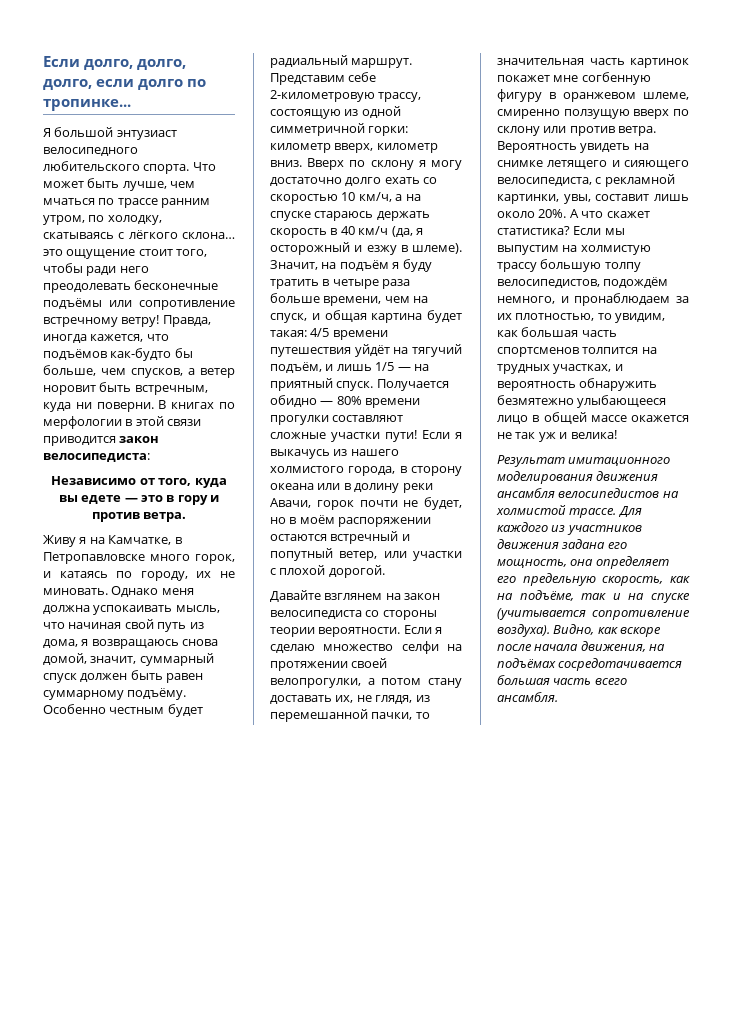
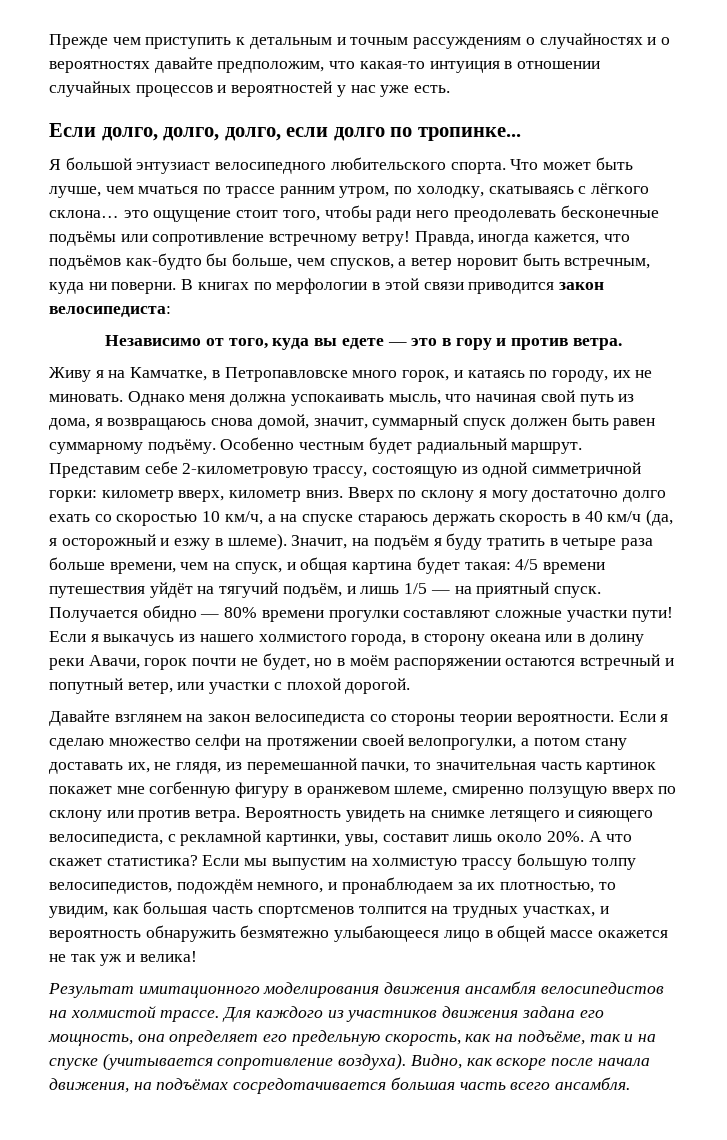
+ Прежде чем приступить к детальным и точным рассуждениям о случайностях и о вероятностях давайте предположим, что какая-то интуиция в отношении случайных процессов и вероятностей у нас уже есть.

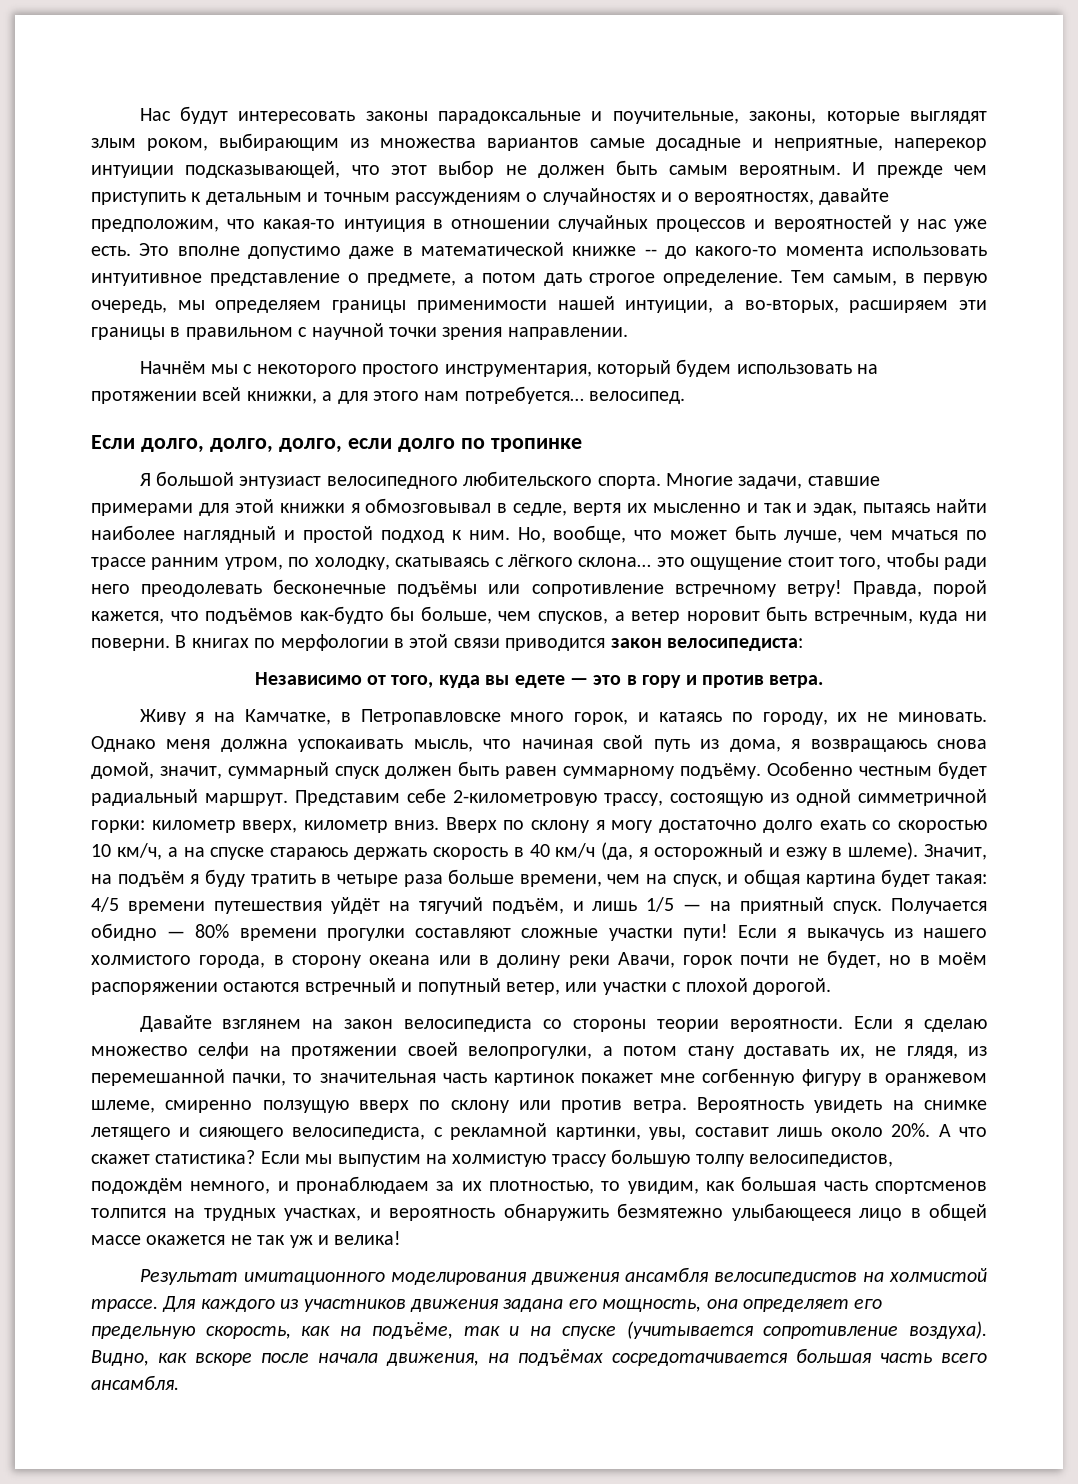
- Прежде чем приступить к детальным и точным рассуждениям о случайностях и о вероятностях давайте предположим, что какая-то интуиция в отношении случайных процессов и вероятностей у нас уже есть.
+ Нас будут интересовать законы парадоксальные и поучительные, законы, которые выглядят злым роком, выбирающим из множества вариантов самые досадные и неприятные, наперекор интуиции подсказывающей, что этот выбор не должен быть самым вероятным. И прежде чем приступить к детальным и точным рассуждениям о случайностях и о вероятностях, давайте предположим, что какая-то интуиция в отношении случайных процессов и вероятностей у нас уже есть. Это вполне допустимо даже в математической книжке -- до какого-то момента использовать интуитивное представление о предмете, а потом дать строгое определение. Тем самым, в первую очередь, мы определяем границы применимости нашей интуиции, а во-вторых, расширяем эти границы в правильном с научной точки зрения направлении.
+ Начнём мы с некоторого простого инструментария, который будем использовать на протяжении всей книжки, а для этого нам потребуется… велосипед.
- Если долго, долго, долго, если долго по тропинке...
+ Если долго, долго, долго, если долго по тропинке
- Что может быть лучше, чем мчаться по трассе ранним утром, по холодку, скатываясь с лёгкого склона… это ощущение стоит того, чтобы ради него преодолевать бесконечные подъёмы или сопротивление встречному ветру!
+ Многие задачи, ставшие примерами для этой книжки я обмозговывал в седле, вертя их мысленно и так и эдак, пытаясь найти наиболее наглядный и простой подход к ним. Но, вообще, что может быть лучше, чем мчаться по трассе ранним утром, по холодку, скатываясь с лёгкого склона… это ощущение стоит того, чтобы ради него преодолевать бесконечные подъёмы или сопротивление встречному ветру!
- Правда, иногда кажется, что подъёмов как-будто бы больше, чем спусков, а ветер норовит быть встречным, куда ни поверни.
+ Правда, порой кажется, что подъёмов как-будто бы больше, чем спусков, а ветер норовит быть встречным, куда ни поверни.

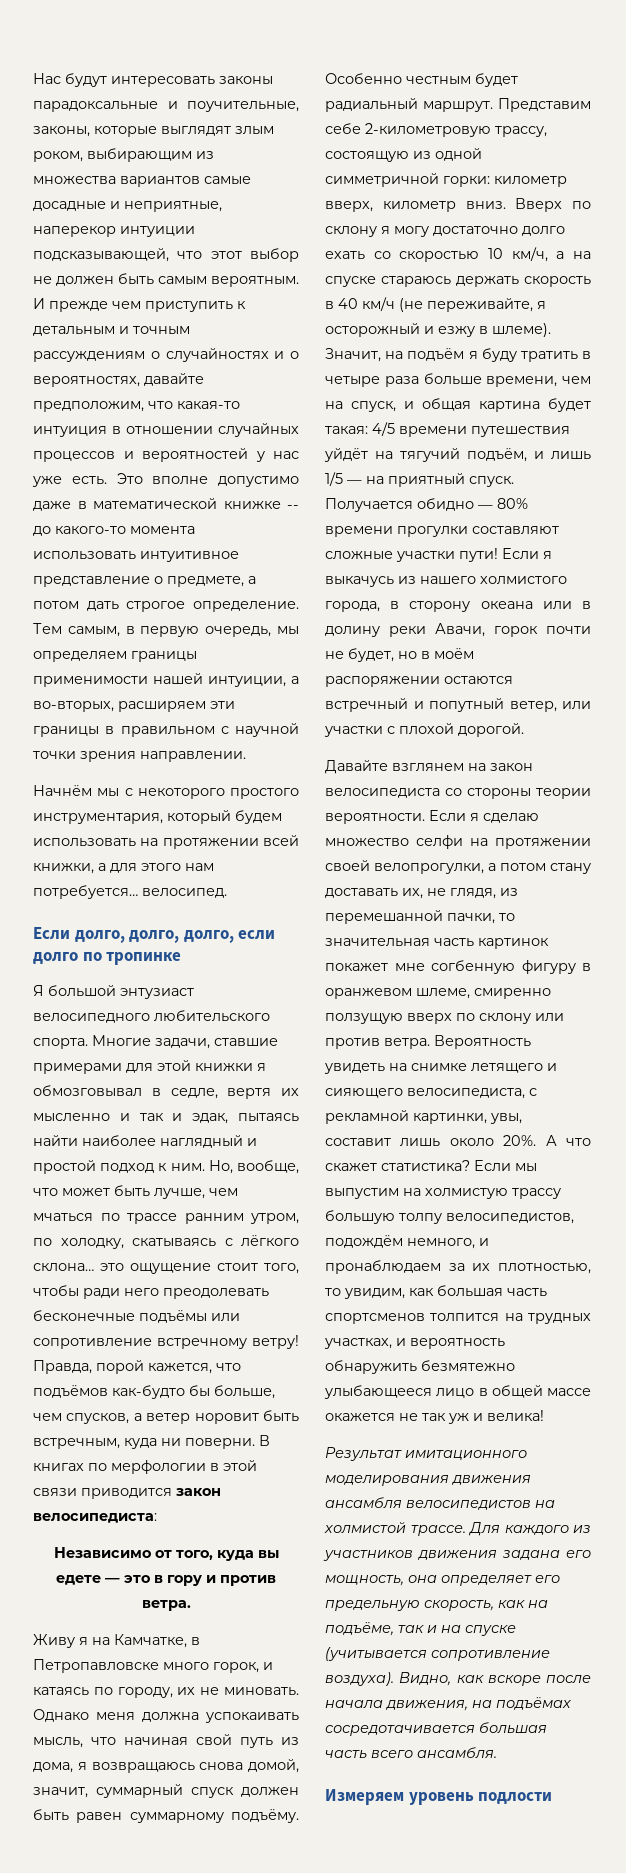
- Вверх по склону я могу достаточно долго ехать со скоростью 10 км/ч, а на спуске стараюсь держать скорость в 40 км/ч (да, я осторожный и езжу в шлеме).
+ Вверх по склону я могу достаточно долго ехать со скоростью 10 км/ч, а на спуске стараюсь держать скорость в 40 км/ч (не переживайте, я осторожный и езжу в шлеме).
+ Измеряем уровень подлости

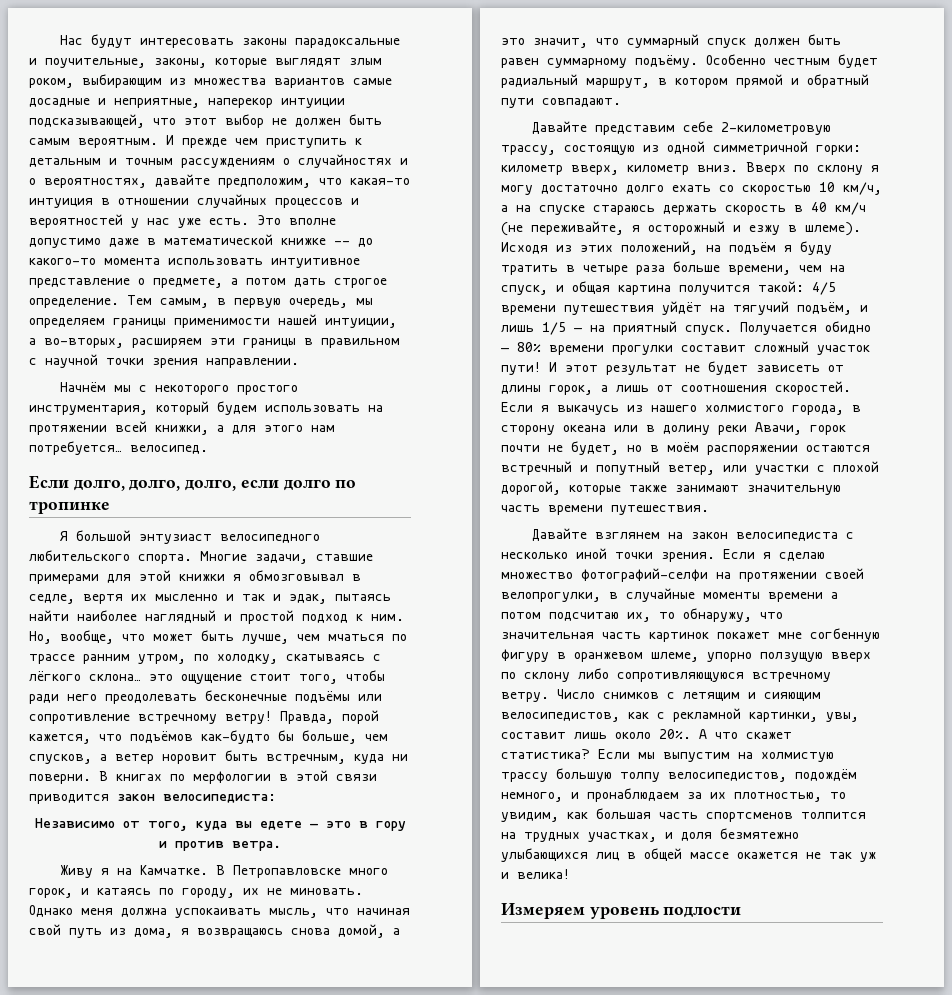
- Живу я на Камчатке, в Петропавловске много горок, и катаясь по городу, их не миновать.
+ Живу я на Камчатке. В Петропавловске много горок, и катаясь по городу, их не миновать.
- Однако меня должна успокаивать мысль, что начиная свой путь из дома, я возвращаюсь снова домой, значит, суммарный спуск должен быть равен суммарному подъёму.
+ Однако меня должна успокаивать мысль, что начиная свой путь из дома, я возвращаюсь снова домой, а это значит, что суммарный спуск должен быть равен суммарному подъёму.
- Особенно честным будет радиальный маршрут. Представим себе 2-километровую трассу, состоящую из одной симметричной горки: километр вверх, километр вниз.
+ Особенно честным будет радиальный маршрут, в котором прямой и обратный пути совпадают.
+ Давайте представим себе 2-километровую трассу, состоящую из одной симметричной горки: километр вверх, километр вниз.
- Значит, на подъём я буду тратить в четыре раза больше времени, чем на спуск, и общая картина будет такая: 4/5 времени путешествия уйдёт на тягучий подъём, и лишь 1/5 — на приятный спуск.
+ Исходя из этих положений, на подъём я буду тратить в четыре раза больше времени, чем на спуск, и общая картина получится такой: 4/5 времени путешествия уйдёт на тягучий подъём, и лишь 1/5 — на приятный спуск.
- Получается обидно — 80% времени прогулки составляют сложные участки пути!
+ Получается обидно — 80% времени прогулки составит сложный участок пути! И этот результат не будет зависеть от длины горок, а лишь от соотношения скоростей.
- Если я выкачусь из нашего холмистого города, в сторону океана или в долину реки Авачи, горок почти не будет, но в моём распоряжении остаются встречный и попутный ветер, или участки с плохой дорогой.
+ Если я выкачусь из нашего холмистого города, в сторону океана или в долину реки Авачи, горок почти не будет, но в моём распоряжении остаются встречный и попутный ветер, или участки с плохой дорогой, которые также занимают значительную часть времени путешествия.
- Давайте взглянем на закон велосипедиста со стороны теории вероятности.
+ Давайте взглянем на закон велосипедиста с несколько иной точки зрения.
- Если я сделаю множество селфи на протяжении своей велопрогулки, а потом стану доставать их, не глядя, из перемешанной пачки, то значительная часть картинок покажет мне согбенную фигуру в оранжевом шлеме, смиренно ползущую вверх по склону или против ветра. Вероятность увидеть на снимке летящего и сияющего велосипедиста, с рекламной картинки, увы, составит лишь около 20%.
+ Если я сделаю множество фотографий-селфи на протяжении своей велопрогулки, в случайные моменты времени а потом подсчитаю их, то обнаружу, что значительная часть картинок покажет мне согбенную фигуру в оранжевом шлеме, упорно ползущую вверх по склону либо сопротивляющуюся встречному ветру. Число снимков с летящим и сияющим велосипедистов, как с рекламной картинки, увы, составит лишь около 20%.
- Если мы выпустим на холмистую трассу большую толпу велосипедистов, подождём немного, и пронаблюдаем за их плотностью, то увидим, как большая часть спортсменов толпится на трудных участках, и вероятность обнаружить безмятежно улыбающееся лицо в общей массе окажется не так уж и велика!
+ Если мы выпустим на холмистую трассу большую толпу велосипедистов, подождём немного, и пронаблюдаем за их плотностью, то увидим, как большая часть спортсменов толпится на трудных участках, и доля безмятежно улыбающихся лиц в общей массе окажется не так уж и велика!
- Результат имитационного моделирования движения ансамбля велосипедистов на холмистой трассе. Для каждого из участников движения задана его мощность, она определяет его предельную скорость, как на подъёме, так и на спуске (учитывается сопротивление воздуха). Видно, как вскоре после начала движения, на подъёмах сосредотачивается большая часть всего ансамбля.

